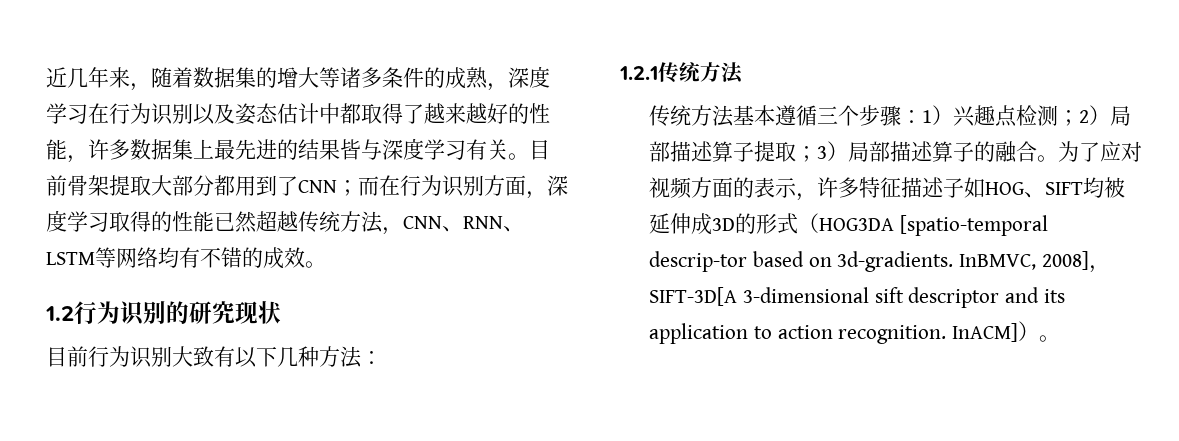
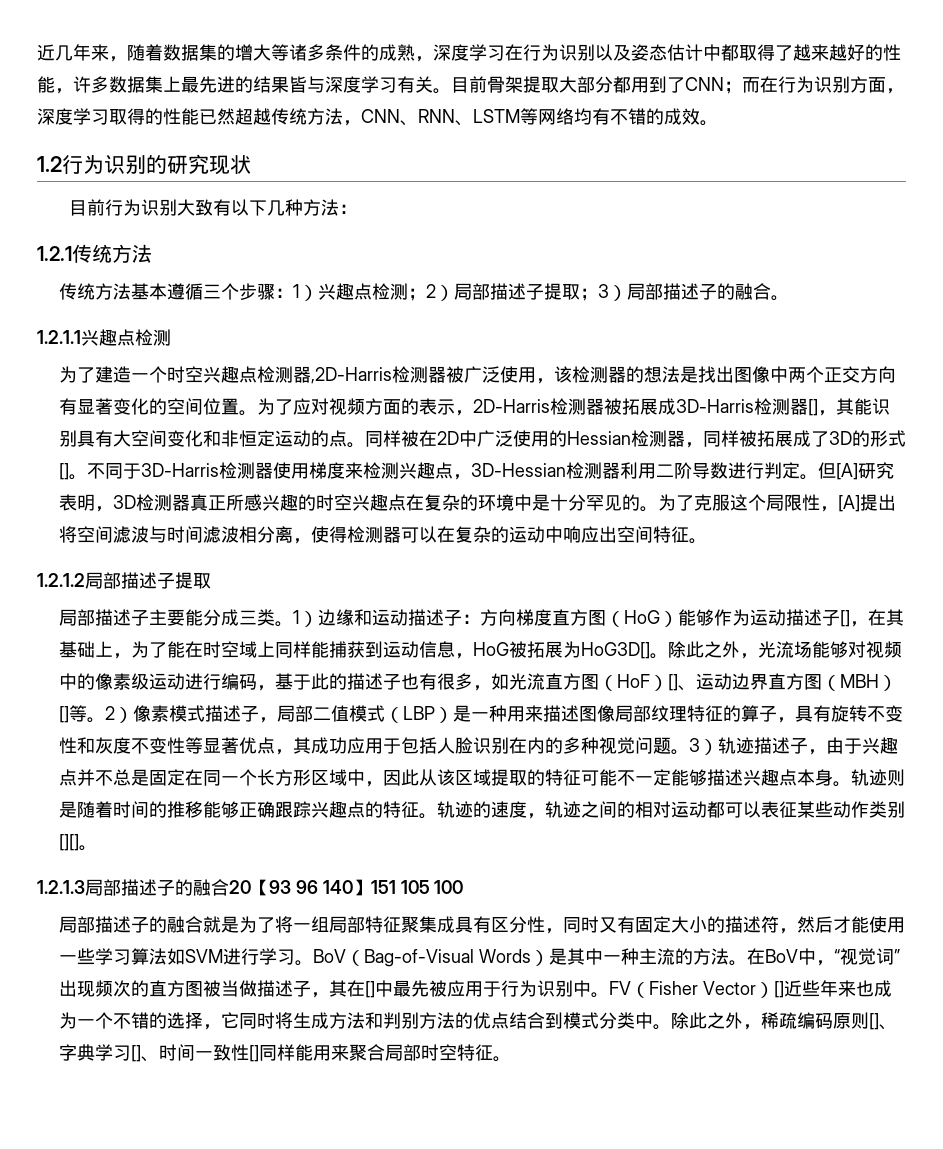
- 传统方法基本遵循三个步骤：1）兴趣点检测；2）局部描述算子提取；3）局部描述算子的融合。
+ 传统方法基本遵循三个步骤：1）兴趣点检测；2）局部描述子提取；3）局部描述子的融合。
+ 1.2.1.1兴趣点检测
+ 为了建造一个时空兴趣点检测器,2D-Harris检测器被广泛使用，该检测器的想法是找出图像中两个正交方向有显著变化的空间位置。
- 为了应对视频方面的表示，许多特征描述子如HOG、SIFT均被延伸成3D的形式（HOG3DA [spatio-temporal descrip-tor based on 3d-gradients. InBMVC, 2008]，SIFT-3D[A 3-dimensional sift descriptor and its application to action recognition. InACM]）。
+ 为了应对视频方面的表示，2D-Harris检测器被拓展成3D-Harris检测器[]，其能识别具有大空间变化和非恒定运动的点。同样被在2D中广泛使用的Hessian检测器，同样被拓展成了3D的形式[]。不同于3D-Harris检测器使用梯度来检测兴趣点，3D-Hessian检测器利用二阶导数进行判定。但[A]研究表明，3D检测器真正所感兴趣的时空兴趣点在复杂的环境中是十分罕见的。为了克服这个局限性，[A]提出将空间滤波与时间滤波相分离，使得检测器可以在复杂的运动中响应出空间特征。
+ 1.2.1.2局部描述子提取
+ 局部描述子主要能分成三类。1）边缘和运动描述子：方向梯度直方图（HoG）能够作为运动描述子[]，在其基础上，为了能在时空域上同样能捕获到运动信息，HoG被拓展为HoG3D[]。除此之外，光流场能够对视频中的像素级运动进行编码，基于此的描述子也有很多，如光流直方图（HoF）[]、运动边界直方图（MBH）[]等。2）像素模式描述子，局部二值模式（LBP）是一种用来描述图像局部纹理特征的算子，具有旋转不变性和灰度不变性等显著优点，其成功应用于包括人脸识别在内的多种视觉问题。3）轨迹描述子，由于兴趣点并不总是固定在同一个长方形区域中，因此从该区域提取的特征可能不一定能够描述兴趣点本身。轨迹则是随着时间的推移能够正确跟踪兴趣点的特征。轨迹的速度，轨迹之间的相对运动都可以表征某些动作类别[][]。
+ 1.2.1.3局部描述子的融合20【93 96 140】151 105 100
+ 局部描述子的融合就是为了将一组局部特征聚集成具有区分性，同时又有固定大小的描述符，然后才能使用一些学习算法如SVM进行学习。BoV（Bag-of-Visual Words）是其中一种主流的方法。在BoV中，“视觉词”出现频次的直方图被当做描述子，其在[]中最先被应用于行为识别中。FV（Fisher Vector）[]近些年来也成为一个不错的选择，它同时将生成方法和判别方法的优点结合到模式分类中。除此之外，稀疏编码原则[]、字典学习[]、时间一致性[]同样能用来聚合局部时空特征。

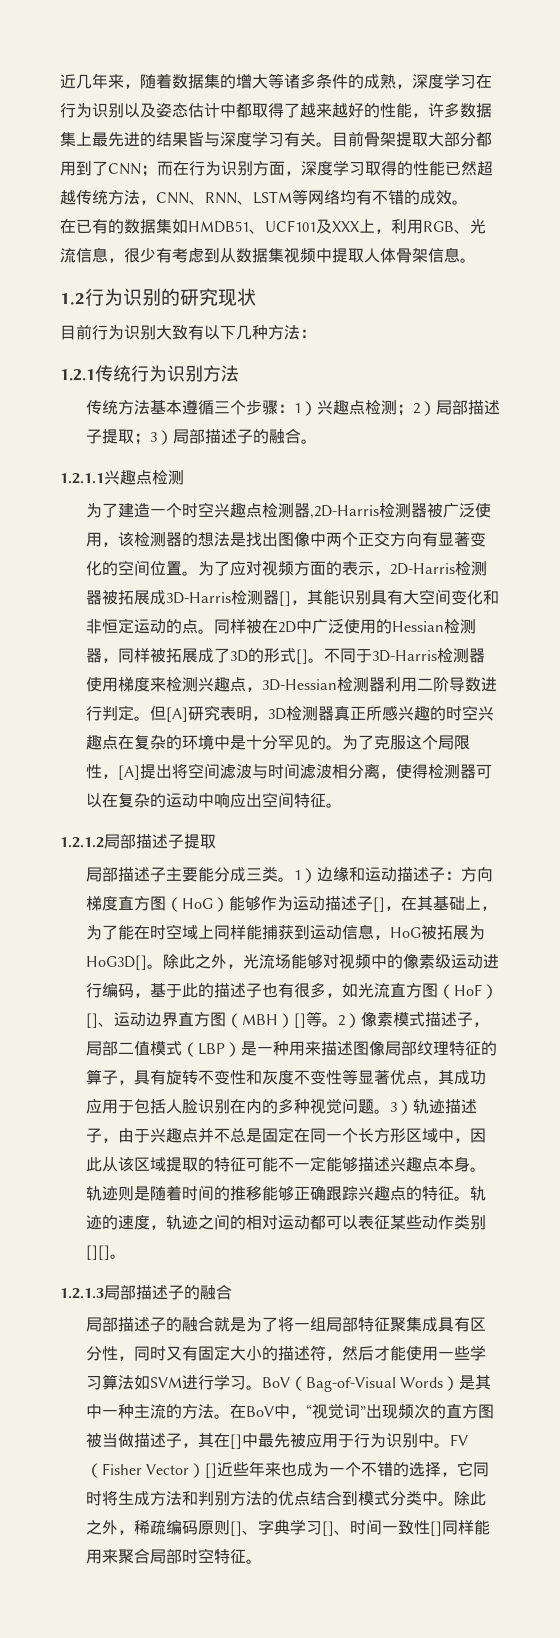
+ 在已有的数据集如HMDB51、UCF101及XXX上，利用RGB、光流信息，很少有考虑到从数据集视频中提取人体骨架信息。
- 1.2.1传统方法
+ 1.2.1传统行为识别方法
- 1.2.1.3局部描述子的融合20【93 96 140】151 105 100
+ 1.2.1.3局部描述子的融合

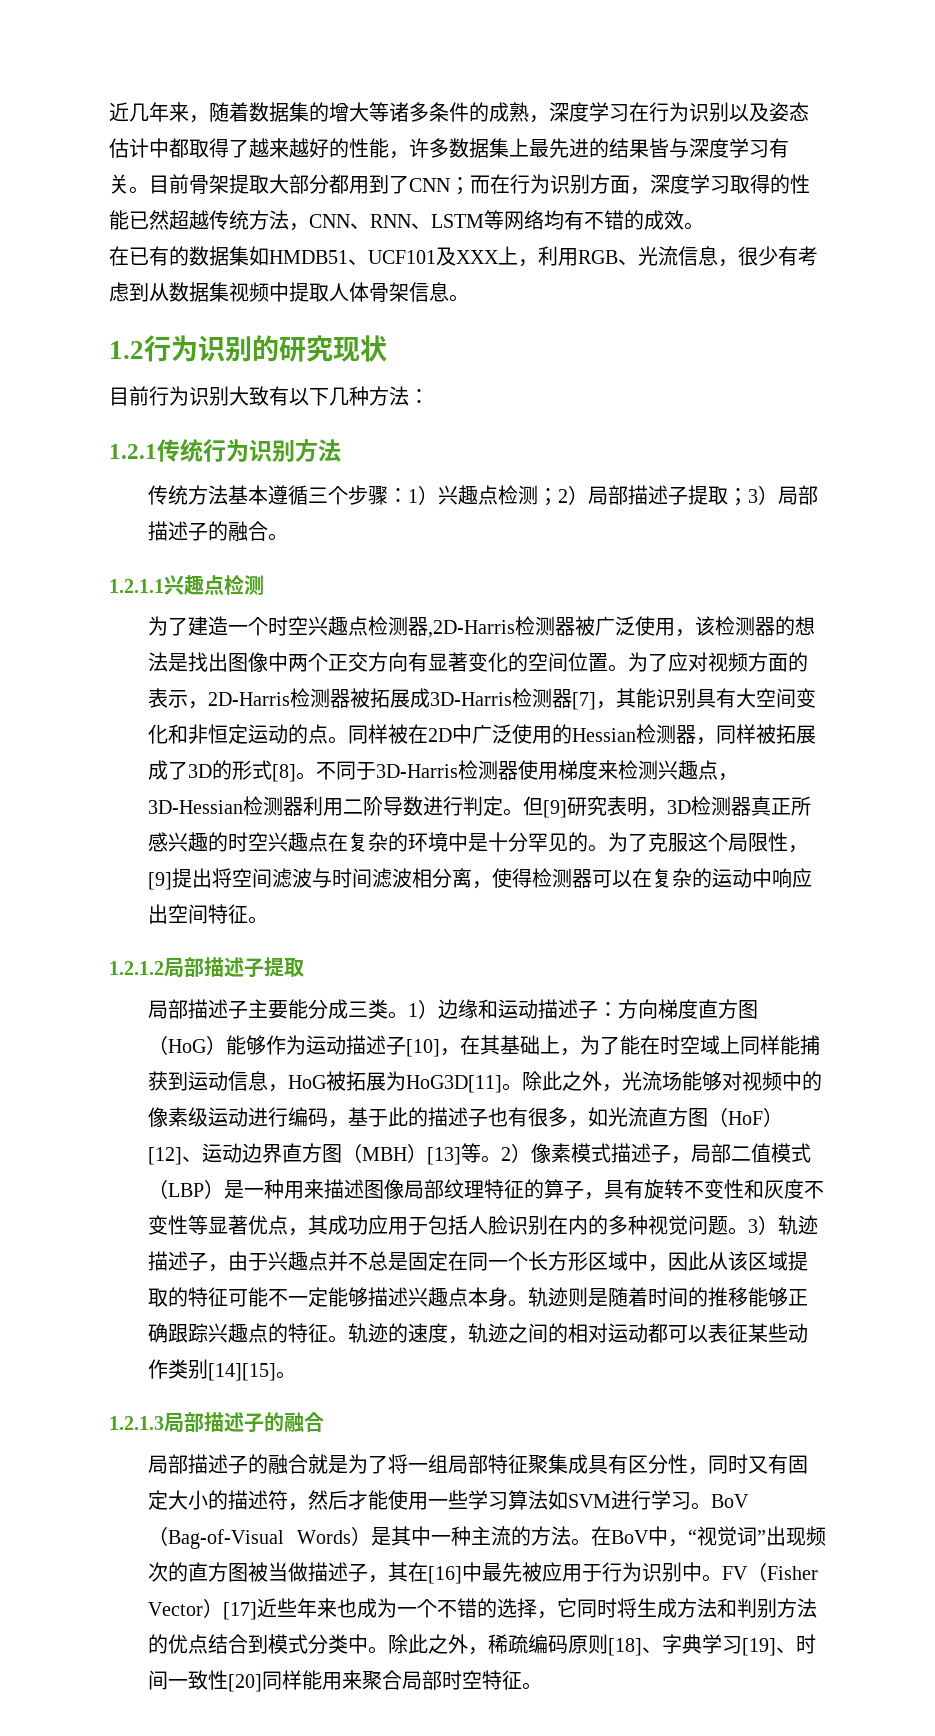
- 为了应对视频方面的表示，2D-Harris检测器被拓展成3D-Harris检测器[]，其能识别具有大空间变化和非恒定运动的点。
+ 为了应对视频方面的表示，2D-Harris检测器被拓展成3D-Harris检测器[7]，其能识别具有大空间变化和非恒定运动的点。
- 同样被在2D中广泛使用的Hessian检测器，同样被拓展成了3D的形式[]。
+ 同样被在2D中广泛使用的Hessian检测器，同样被拓展成了3D的形式[8]。
- 但[A]研究表明，3D检测器真正所感兴趣的时空兴趣点在复杂的环境中是十分罕见的。
+ 但[9]研究表明，3D检测器真正所感兴趣的时空兴趣点在复杂的环境中是十分罕见的。
- 为了克服这个局限性，[A]提出将空间滤波与时间滤波相分离，使得检测器可以在复杂的运动中响应出空间特征。
+ 为了克服这个局限性，[9]提出将空间滤波与时间滤波相分离，使得检测器可以在复杂的运动中响应出空间特征。
- 1）边缘和运动描述子：方向梯度直方图（HoG）能够作为运动描述子[]，在其基础上，为了能在时空域上同样能捕获到运动信息，HoG被拓展为HoG3D[]。
+ 1）边缘和运动描述子：方向梯度直方图（HoG）能够作为运动描述子[10]，在其基础上，为了能在时空域上同样能捕获到运动信息，HoG被拓展为HoG3D[11]。
- 除此之外，光流场能够对视频中的像素级运动进行编码，基于此的描述子也有很多，如光流直方图（HoF）[]、运动边界直方图（MBH）[]等。
+ 除此之外，光流场能够对视频中的像素级运动进行编码，基于此的描述子也有很多，如光流直方图（HoF）[12]、运动边界直方图（MBH）[13]等。
- 轨迹的速度，轨迹之间的相对运动都可以表征某些动作类别[][]。
+ 轨迹的速度，轨迹之间的相对运动都可以表征某些动作类别[14][15]。
- 在BoV中，“视觉词”出现频次的直方图被当做描述子，其在[]中最先被应用于行为识别中。
+ 在BoV中，“视觉词”出现频次的直方图被当做描述子，其在[16]中最先被应用于行为识别中。
- FV（Fisher Vector）[]近些年来也成为一个不错的选择，它同时将生成方法和判别方法的优点结合到模式分类中。
+ FV（Fisher Vector）[17]近些年来也成为一个不错的选择，它同时将生成方法和判别方法的优点结合到模式分类中。
- 除此之外，稀疏编码原则[]、字典学习[]、时间一致性[]同样能用来聚合局部时空特征。
+ 除此之外，稀疏编码原则[18]、字典学习[19]、时间一致性[20]同样能用来聚合局部时空特征。

